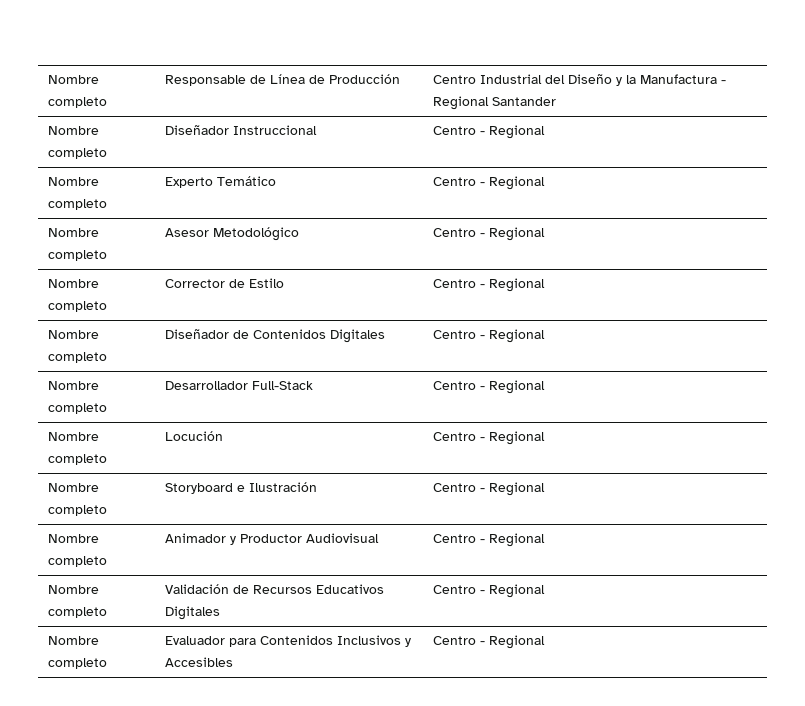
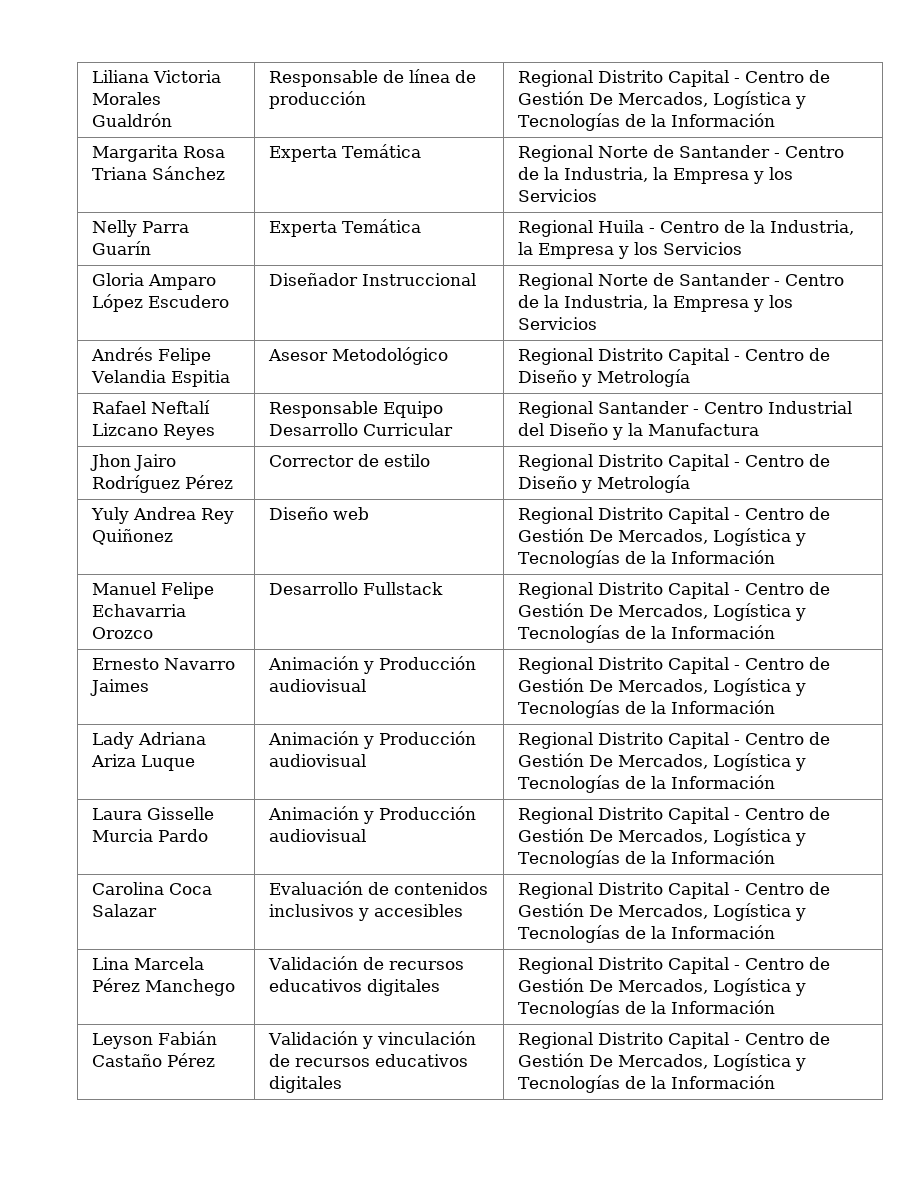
- Nombre completo | Responsable de Línea de Producción | Centro Industrial del Diseño y la Manufactura - Regional Santander
- Nombre completo | Diseñador Instruccional | Centro - Regional
- Nombre completo | Experto Temático | Centro - Regional
- Nombre completo | Asesor Metodológico | Centro - Regional
- Nombre completo | Corrector de Estilo | Centro - Regional
- Nombre completo | Diseñador de Contenidos Digitales | Centro - Regional
- Nombre completo | Desarrollador Full-Stack | Centro - Regional
- Nombre completo | Locución | Centro - Regional
- Nombre completo | Storyboard e Ilustración | Centro - Regional
- Nombre completo | Animador y Productor Audiovisual | Centro - Regional
- Nombre completo | Validación de Recursos Educativos Digitales | Centro - Regional
- Nombre completo | Evaluador para Contenidos Inclusivos y Accesibles | Centro - Regional
+ Liliana Victoria Morales Gualdrón | Responsable de línea de producción | Regional Distrito Capital - Centro de Gestión De Mercados, Logística y Tecnologías de la Información
+ Margarita Rosa Triana Sánchez | Experta Temática | Regional Norte de Santander - Centro de la Industria, la Empresa y los Servicios
+ Nelly Parra Guarín | Experta Temática | Regional Huila - Centro de la Industria, la Empresa y los Servicios
+ Gloria Amparo López Escudero | Diseñador Instruccional | Regional Norte de Santander - Centro de la Industria, la Empresa y los Servicios
+ Andrés Felipe Velandia Espitia | Asesor Metodológico | Regional Distrito Capital - Centro de Diseño y Metrología
+ Rafael Neftalí Lizcano Reyes | Responsable Equipo Desarrollo Curricular | Regional Santander - Centro Industrial del Diseño y la Manufactura
+ Jhon Jairo Rodríguez Pérez | Corrector de estilo | Regional Distrito Capital - Centro de Diseño y Metrología
+ Yuly Andrea Rey Quiñonez | Diseño web | Regional Distrito Capital - Centro de Gestión De Mercados, Logística y Tecnologías de la Información
+ Manuel Felipe Echavarria Orozco | Desarrollo Fullstack | Regional Distrito Capital - Centro de Gestión De Mercados, Logística y Tecnologías de la Información
+ Ernesto Navarro Jaimes | Animación y Producción audiovisual | Regional Distrito Capital - Centro de Gestión De Mercados, Logística y Tecnologías de la Información
+ Lady Adriana Ariza Luque | Animación y Producción audiovisual | Regional Distrito Capital - Centro de Gestión De Mercados, Logística y Tecnologías de la Información
+ Laura Gisselle Murcia Pardo | Animación y Producción audiovisual | Regional Distrito Capital - Centro de Gestión De Mercados, Logística y Tecnologías de la Información
+ Carolina Coca Salazar | Evaluación de contenidos inclusivos y accesibles | Regional Distrito Capital - Centro de Gestión De Mercados, Logística y Tecnologías de la Información
+ Lina Marcela Pérez Manchego | Validación de recursos educativos digitales | Regional Distrito Capital - Centro de Gestión De Mercados, Logística y Tecnologías de la Información
+ Leyson Fabián Castaño Pérez | Validación y vinculación de recursos educativos digitales | Regional Distrito Capital - Centro de Gestión De Mercados, Logística y Tecnologías de la Información

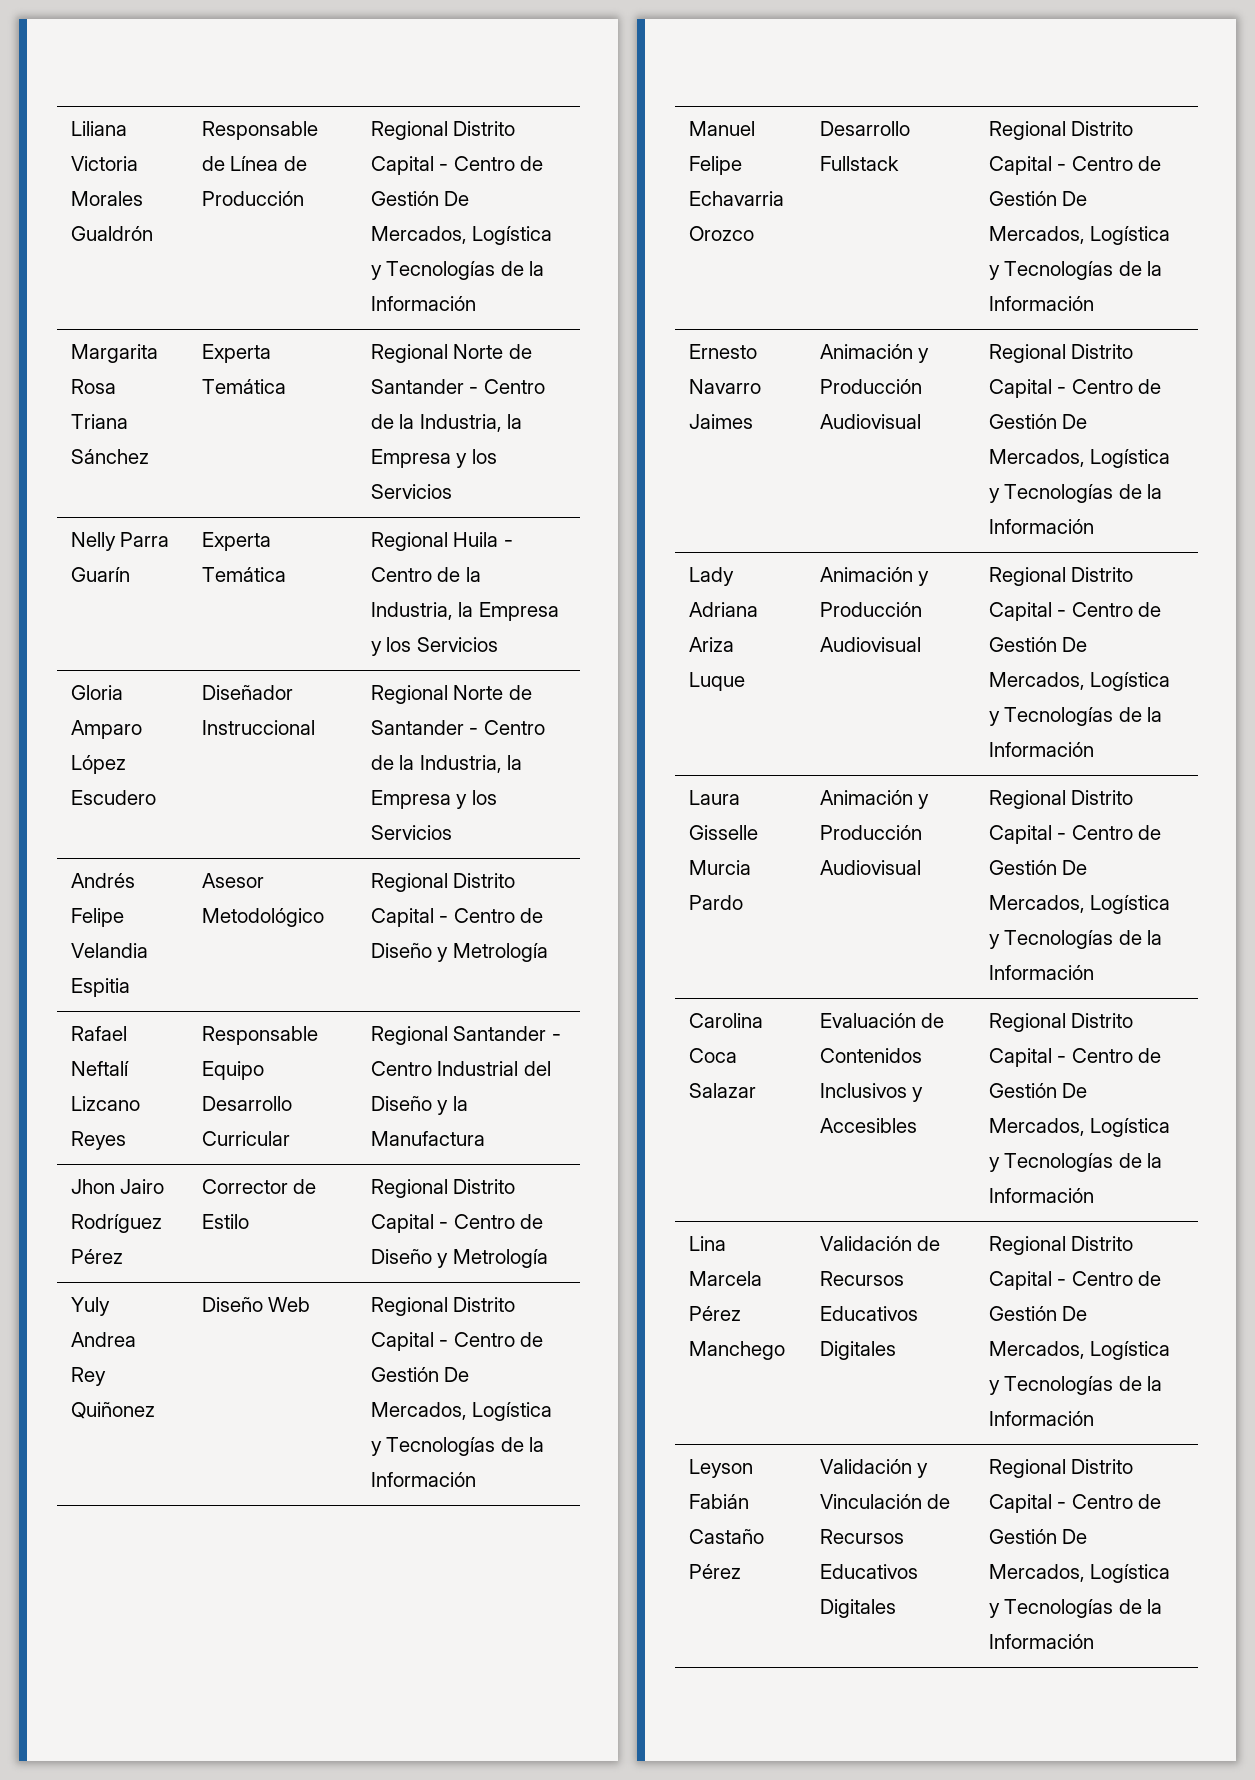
- Liliana Victoria Morales Gualdrón | Responsable de línea de producción | Regional Distrito Capital - Centro de Gestión De Mercados, Logística y Tecnologías de la Información
+ Liliana Victoria Morales Gualdrón | Responsable de Línea de Producción | Regional Distrito Capital - Centro de Gestión De Mercados, Logística y Tecnologías de la Información
- Jhon Jairo Rodríguez Pérez | Corrector de estilo | Regional Distrito Capital - Centro de Diseño y Metrología
+ Jhon Jairo Rodríguez Pérez | Corrector de Estilo | Regional Distrito Capital - Centro de Diseño y Metrología
- Yuly Andrea Rey Quiñonez | Diseño web | Regional Distrito Capital - Centro de Gestión De Mercados, Logística y Tecnologías de la Información
+ Yuly Andrea Rey Quiñonez | Diseño Web | Regional Distrito Capital - Centro de Gestión De Mercados, Logística y Tecnologías de la Información
- Ernesto Navarro Jaimes | Animación y Producción audiovisual | Regional Distrito Capital - Centro de Gestión De Mercados, Logística y Tecnologías de la Información
+ Ernesto Navarro Jaimes | Animación y Producción Audiovisual | Regional Distrito Capital - Centro de Gestión De Mercados, Logística y Tecnologías de la Información
- Lady Adriana Ariza Luque | Animación y Producción audiovisual | Regional Distrito Capital - Centro de Gestión De Mercados, Logística y Tecnologías de la Información
+ Lady Adriana Ariza Luque | Animación y Producción Audiovisual | Regional Distrito Capital - Centro de Gestión De Mercados, Logística y Tecnologías de la Información
- Laura Gisselle Murcia Pardo | Animación y Producción audiovisual | Regional Distrito Capital - Centro de Gestión De Mercados, Logística y Tecnologías de la Información
+ Laura Gisselle Murcia Pardo | Animación y Producción Audiovisual | Regional Distrito Capital - Centro de Gestión De Mercados, Logística y Tecnologías de la Información
- Carolina Coca Salazar | Evaluación de contenidos inclusivos y accesibles | Regional Distrito Capital - Centro de Gestión De Mercados, Logística y Tecnologías de la Información
+ Carolina Coca Salazar | Evaluación de Contenidos Inclusivos y Accesibles | Regional Distrito Capital - Centro de Gestión De Mercados, Logística y Tecnologías de la Información
- Lina Marcela Pérez Manchego | Validación de recursos educativos digitales | Regional Distrito Capital - Centro de Gestión De Mercados, Logística y Tecnologías de la Información
+ Lina Marcela Pérez Manchego | Validación de Recursos Educativos Digitales | Regional Distrito Capital - Centro de Gestión De Mercados, Logística y Tecnologías de la Información
- Leyson Fabián Castaño Pérez | Validación y vinculación de recursos educativos digitales | Regional Distrito Capital - Centro de Gestión De Mercados, Logística y Tecnologías de la Información
+ Leyson Fabián Castaño Pérez | Validación y Vinculación de Recursos Educativos Digitales | Regional Distrito Capital - Centro de Gestión De Mercados, Logística y Tecnologías de la Información

